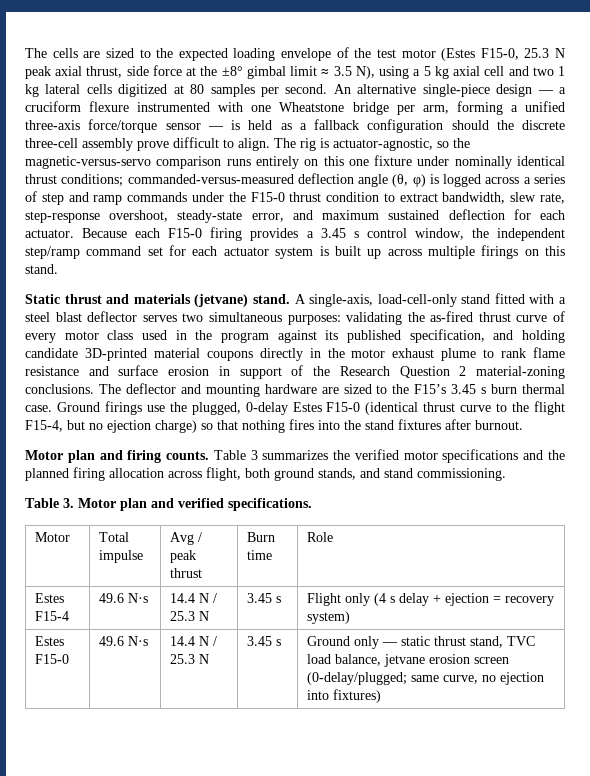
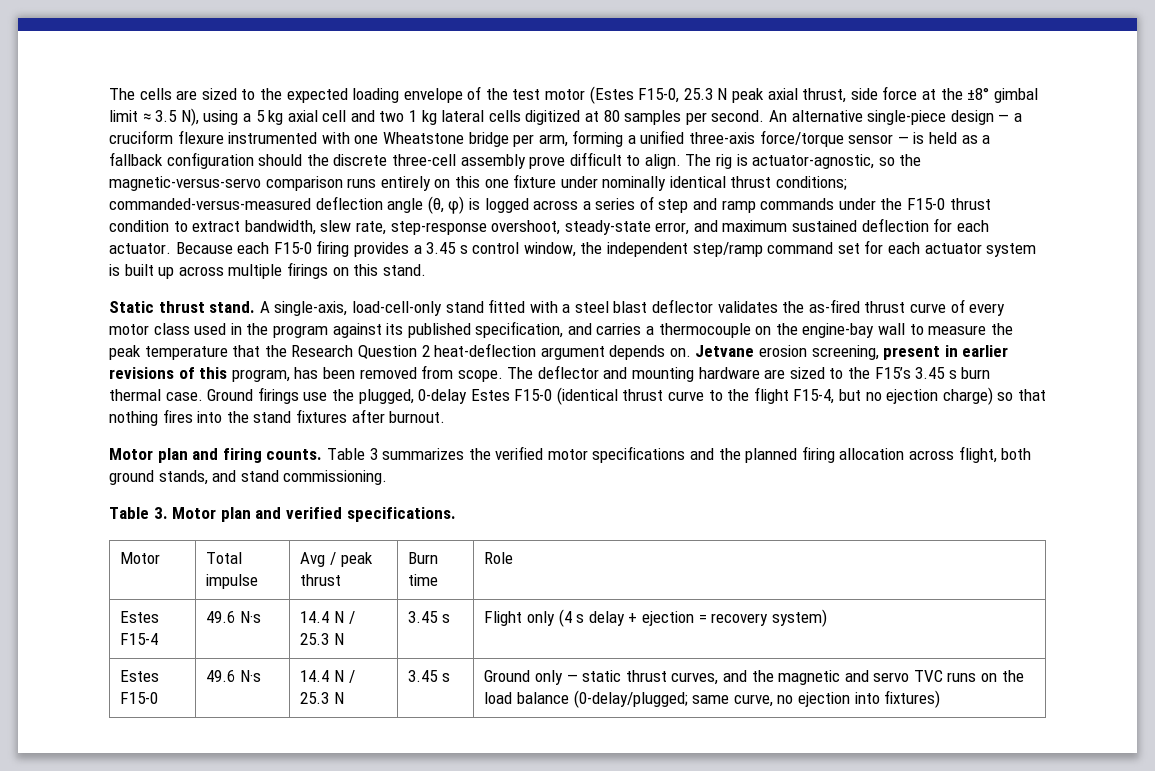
- Static thrust and materials (jetvane) stand.
+ Static thrust stand.
- A single-axis, load-cell-only stand fitted with a steel blast deflector serves two simultaneous purposes: validating the as-fired thrust curve of every motor class used in the program against its published specification, and holding candidate 3D-printed material coupons directly in the motor exhaust plume to rank flame resistance and surface erosion in support of the Research Question 2 material-zoning conclusions.
+ A single-axis, load-cell-only stand fitted with a steel blast deflector validates the as-fired thrust curve of every motor class used in the program against its published specification, and carries a thermocouple on the engine-bay wall to measure the peak temperature that the Research Question 2 heat-deflection argument depends on. Jetvane erosion screening, present in earlier revisions of this program, has been removed from scope.
- Estes F15-0 | 49.6 N·s | 14.4 N / 25.3 N | 3.45 s | Ground only — static thrust stand, TVC load balance, jetvane erosion screen (0-delay/plugged; same curve, no ejection into fixtures)
+ Estes F15-0 | 49.6 N·s | 14.4 N / 25.3 N | 3.45 s | Ground only — static thrust curves, and the magnetic and servo TVC runs on the load balance (0-delay/plugged; same curve, no ejection into fixtures)

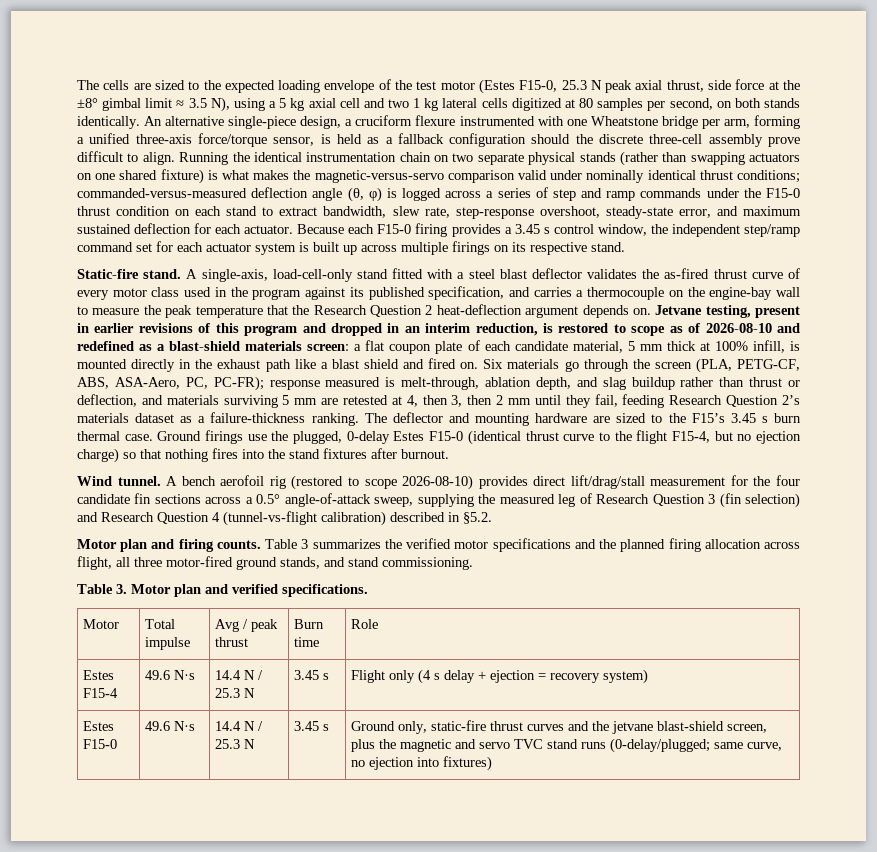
- The cells are sized to the expected loading envelope of the test motor (Estes F15-0, 25.3 N peak axial thrust, side force at the ±8° gimbal limit ≈ 3.5 N), using a 5 kg axial cell and two 1 kg lateral cells digitized at 80 samples per second.
+ The cells are sized to the expected loading envelope of the test motor (Estes F15-0, 25.3 N peak axial thrust, side force at the ±8° gimbal limit ≈ 3.5 N), using a 5 kg axial cell and two 1 kg lateral cells digitized at 80 samples per second, on both stands identically.
- An alternative single-piece design — a cruciform flexure instrumented with one Wheatstone bridge per arm, forming a unified three-axis force/torque sensor — is held as a fallback configuration should the discrete three-cell assembly prove difficult to align.
+ An alternative single-piece design, a cruciform flexure instrumented with one Wheatstone bridge per arm, forming a unified three-axis force/torque sensor, is held as a fallback configuration should the discrete three-cell assembly prove difficult to align.
- The rig is actuator-agnostic, so the magnetic-versus-servo comparison runs entirely on this one fixture under nominally identical thrust conditions; commanded-versus-measured deflection angle (θ, φ) is logged across a series of step and ramp commands under the F15-0 thrust condition to extract bandwidth, slew rate, step-response overshoot, steady-state error, and maximum sustained deflection for each actuator.
+ Running the identical instrumentation chain on two separate physical stands (rather than swapping actuators on one shared fixture) is what makes the magnetic-versus-servo comparison valid under nominally identical thrust conditions; commanded-versus-measured deflection angle (θ, φ) is logged across a series of step and ramp commands under the F15-0 thrust condition on each stand to extract bandwidth, slew rate, step-response overshoot, steady-state error, and maximum sustained deflection for each actuator.
- Because each F15-0 firing provides a 3.45 s control window, the independent step/ramp command set for each actuator system is built up across multiple firings on this stand.
+ Because each F15-0 firing provides a 3.45 s control window, the independent step/ramp command set for each actuator system is built up across multiple firings on its respective stand.
- Static thrust stand.
+ Static-fire stand.
- Jetvane erosion screening, present in earlier revisions of this program, has been removed from scope.
+ Jetvane testing, present in earlier revisions of this program and dropped in an interim reduction, is restored to scope as of 2026-08-10 and redefined as a blast-shield materials screen: a flat coupon plate of each candidate material, 5 mm thick at 100% infill, is mounted directly in the exhaust path like a blast shield and fired on. Six materials go through the screen (PLA, PETG-CF, ABS, ASA-Aero, PC, PC-FR); response measured is melt-through, ablation depth, and slag buildup rather than thrust or deflection, and materials surviving 5 mm are retested at 4, then 3, then 2 mm until they fail, feeding Research Question 2’s materials dataset as a failure-thickness ranking.
+ Wind tunnel. A bench aerofoil rig (restored to scope 2026-08-10) provides direct lift/drag/stall measurement for the four candidate fin sections across a 0.5° angle-of-attack sweep, supplying the measured leg of Research Question 3 (fin selection) and Research Question 4 (tunnel-vs-flight calibration) described in §5.2.
- Table 3 summarizes the verified motor specifications and the planned firing allocation across flight, both ground stands, and stand commissioning.
+ Table 3 summarizes the verified motor specifications and the planned firing allocation across flight, all three motor-fired ground stands, and stand commissioning.
- Estes F15-0 | 49.6 N·s | 14.4 N / 25.3 N | 3.45 s | Ground only — static thrust curves, and the magnetic and servo TVC runs on the load balance (0-delay/plugged; same curve, no ejection into fixtures)
+ Estes F15-0 | 49.6 N·s | 14.4 N / 25.3 N | 3.45 s | Ground only, static-fire thrust curves and the jetvane blast-shield screen, plus the magnetic and servo TVC stand runs (0-delay/plugged; same curve, no ejection into fixtures)

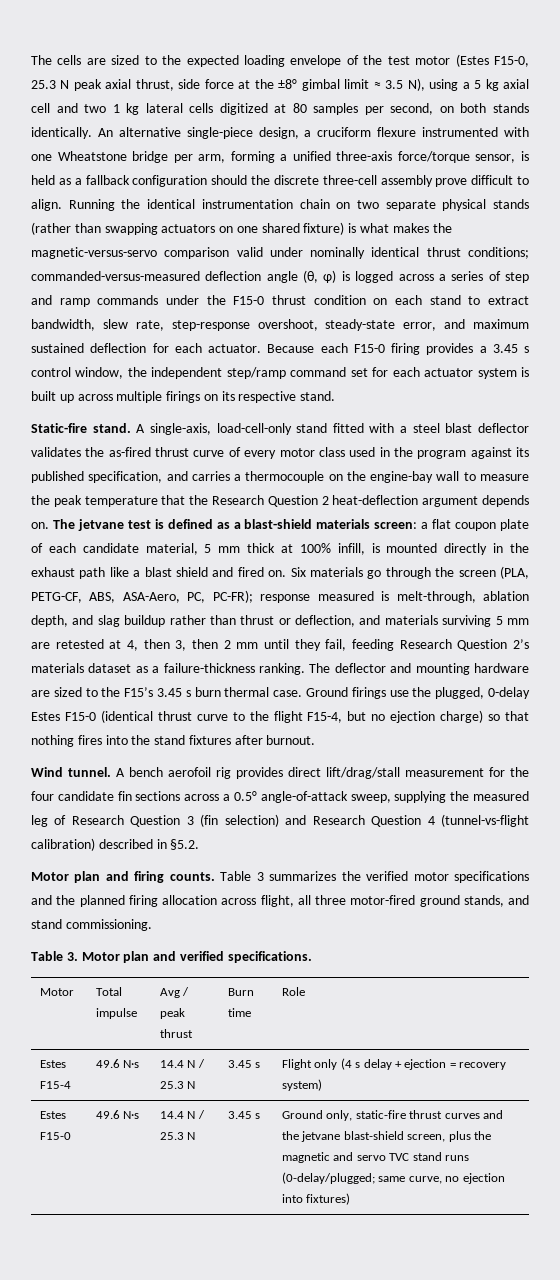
- Jetvane testing, present in earlier revisions of this program and dropped in an interim reduction, is restored to scope as of 2026-08-10 and redefined as a blast-shield materials screen: a flat coupon plate of each candidate material, 5 mm thick at 100% infill, is mounted directly in the exhaust path like a blast shield and fired on.
+ The jetvane test is defined as a blast-shield materials screen: a flat coupon plate of each candidate material, 5 mm thick at 100% infill, is mounted directly in the exhaust path like a blast shield and fired on.
- A bench aerofoil rig (restored to scope 2026-08-10) provides direct lift/drag/stall measurement for the four candidate fin sections across a 0.5° angle-of-attack sweep, supplying the measured leg of Research Question 3 (fin selection) and Research Question 4 (tunnel-vs-flight calibration) described in §5.2.
+ A bench aerofoil rig provides direct lift/drag/stall measurement for the four candidate fin sections across a 0.5° angle-of-attack sweep, supplying the measured leg of Research Question 3 (fin selection) and Research Question 4 (tunnel-vs-flight calibration) described in §5.2.

